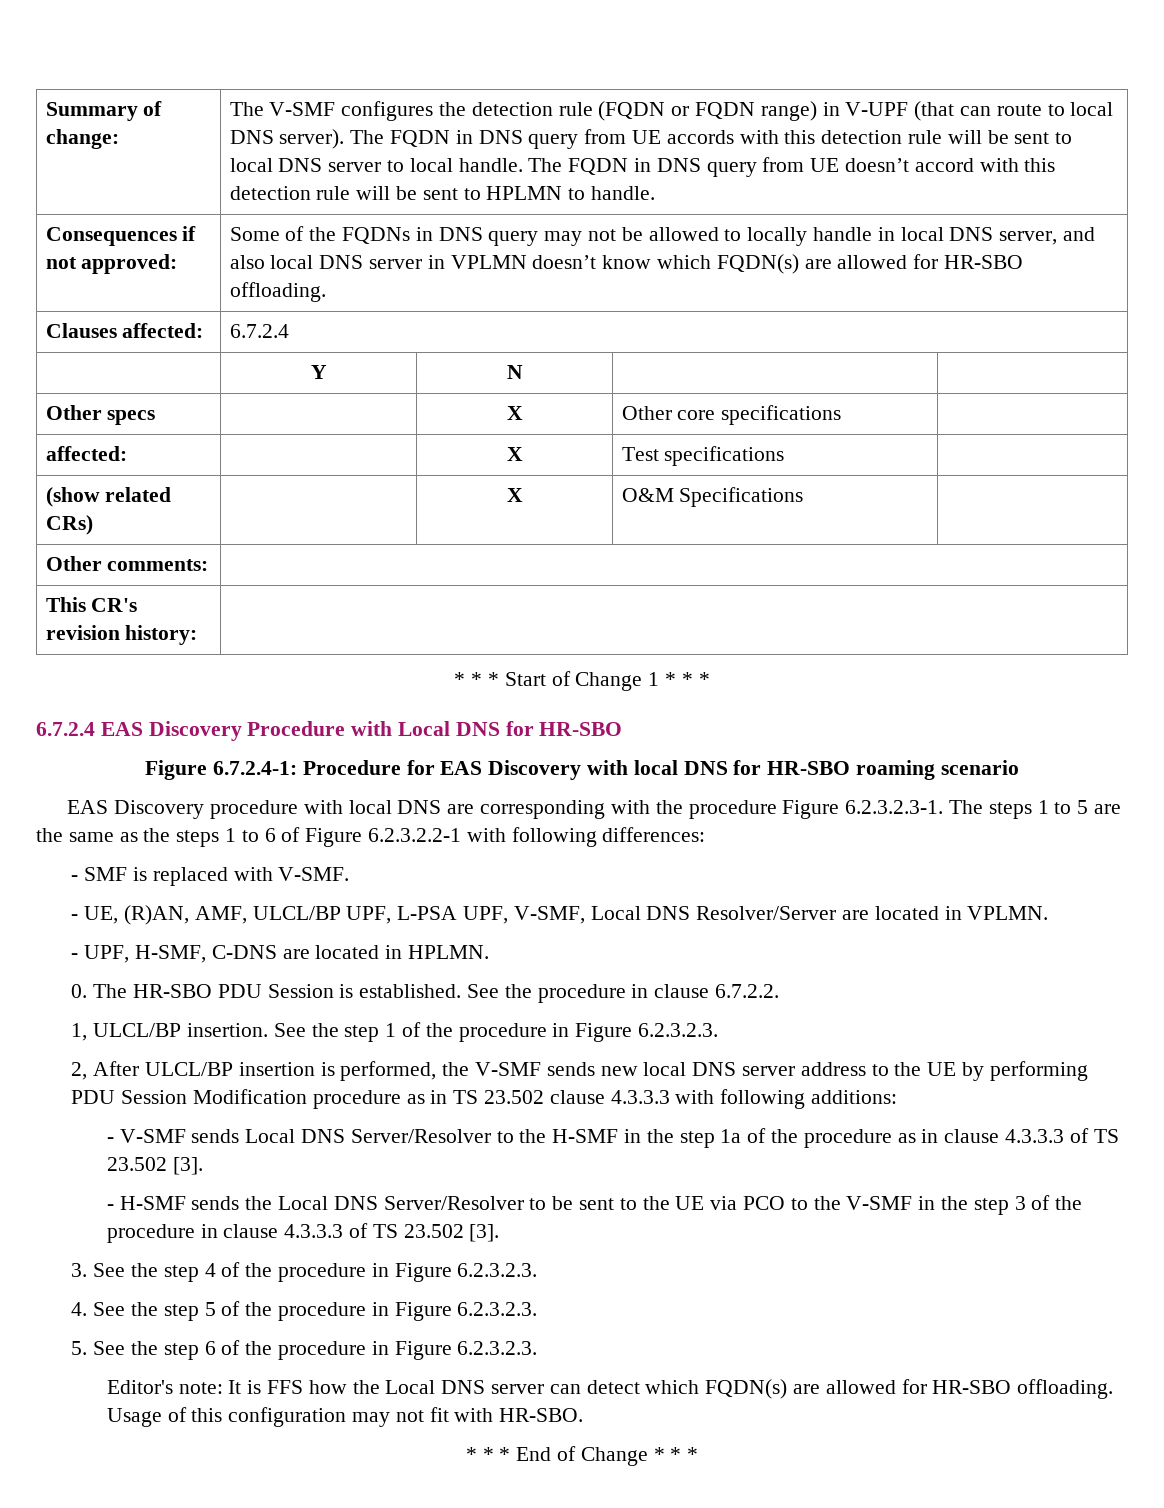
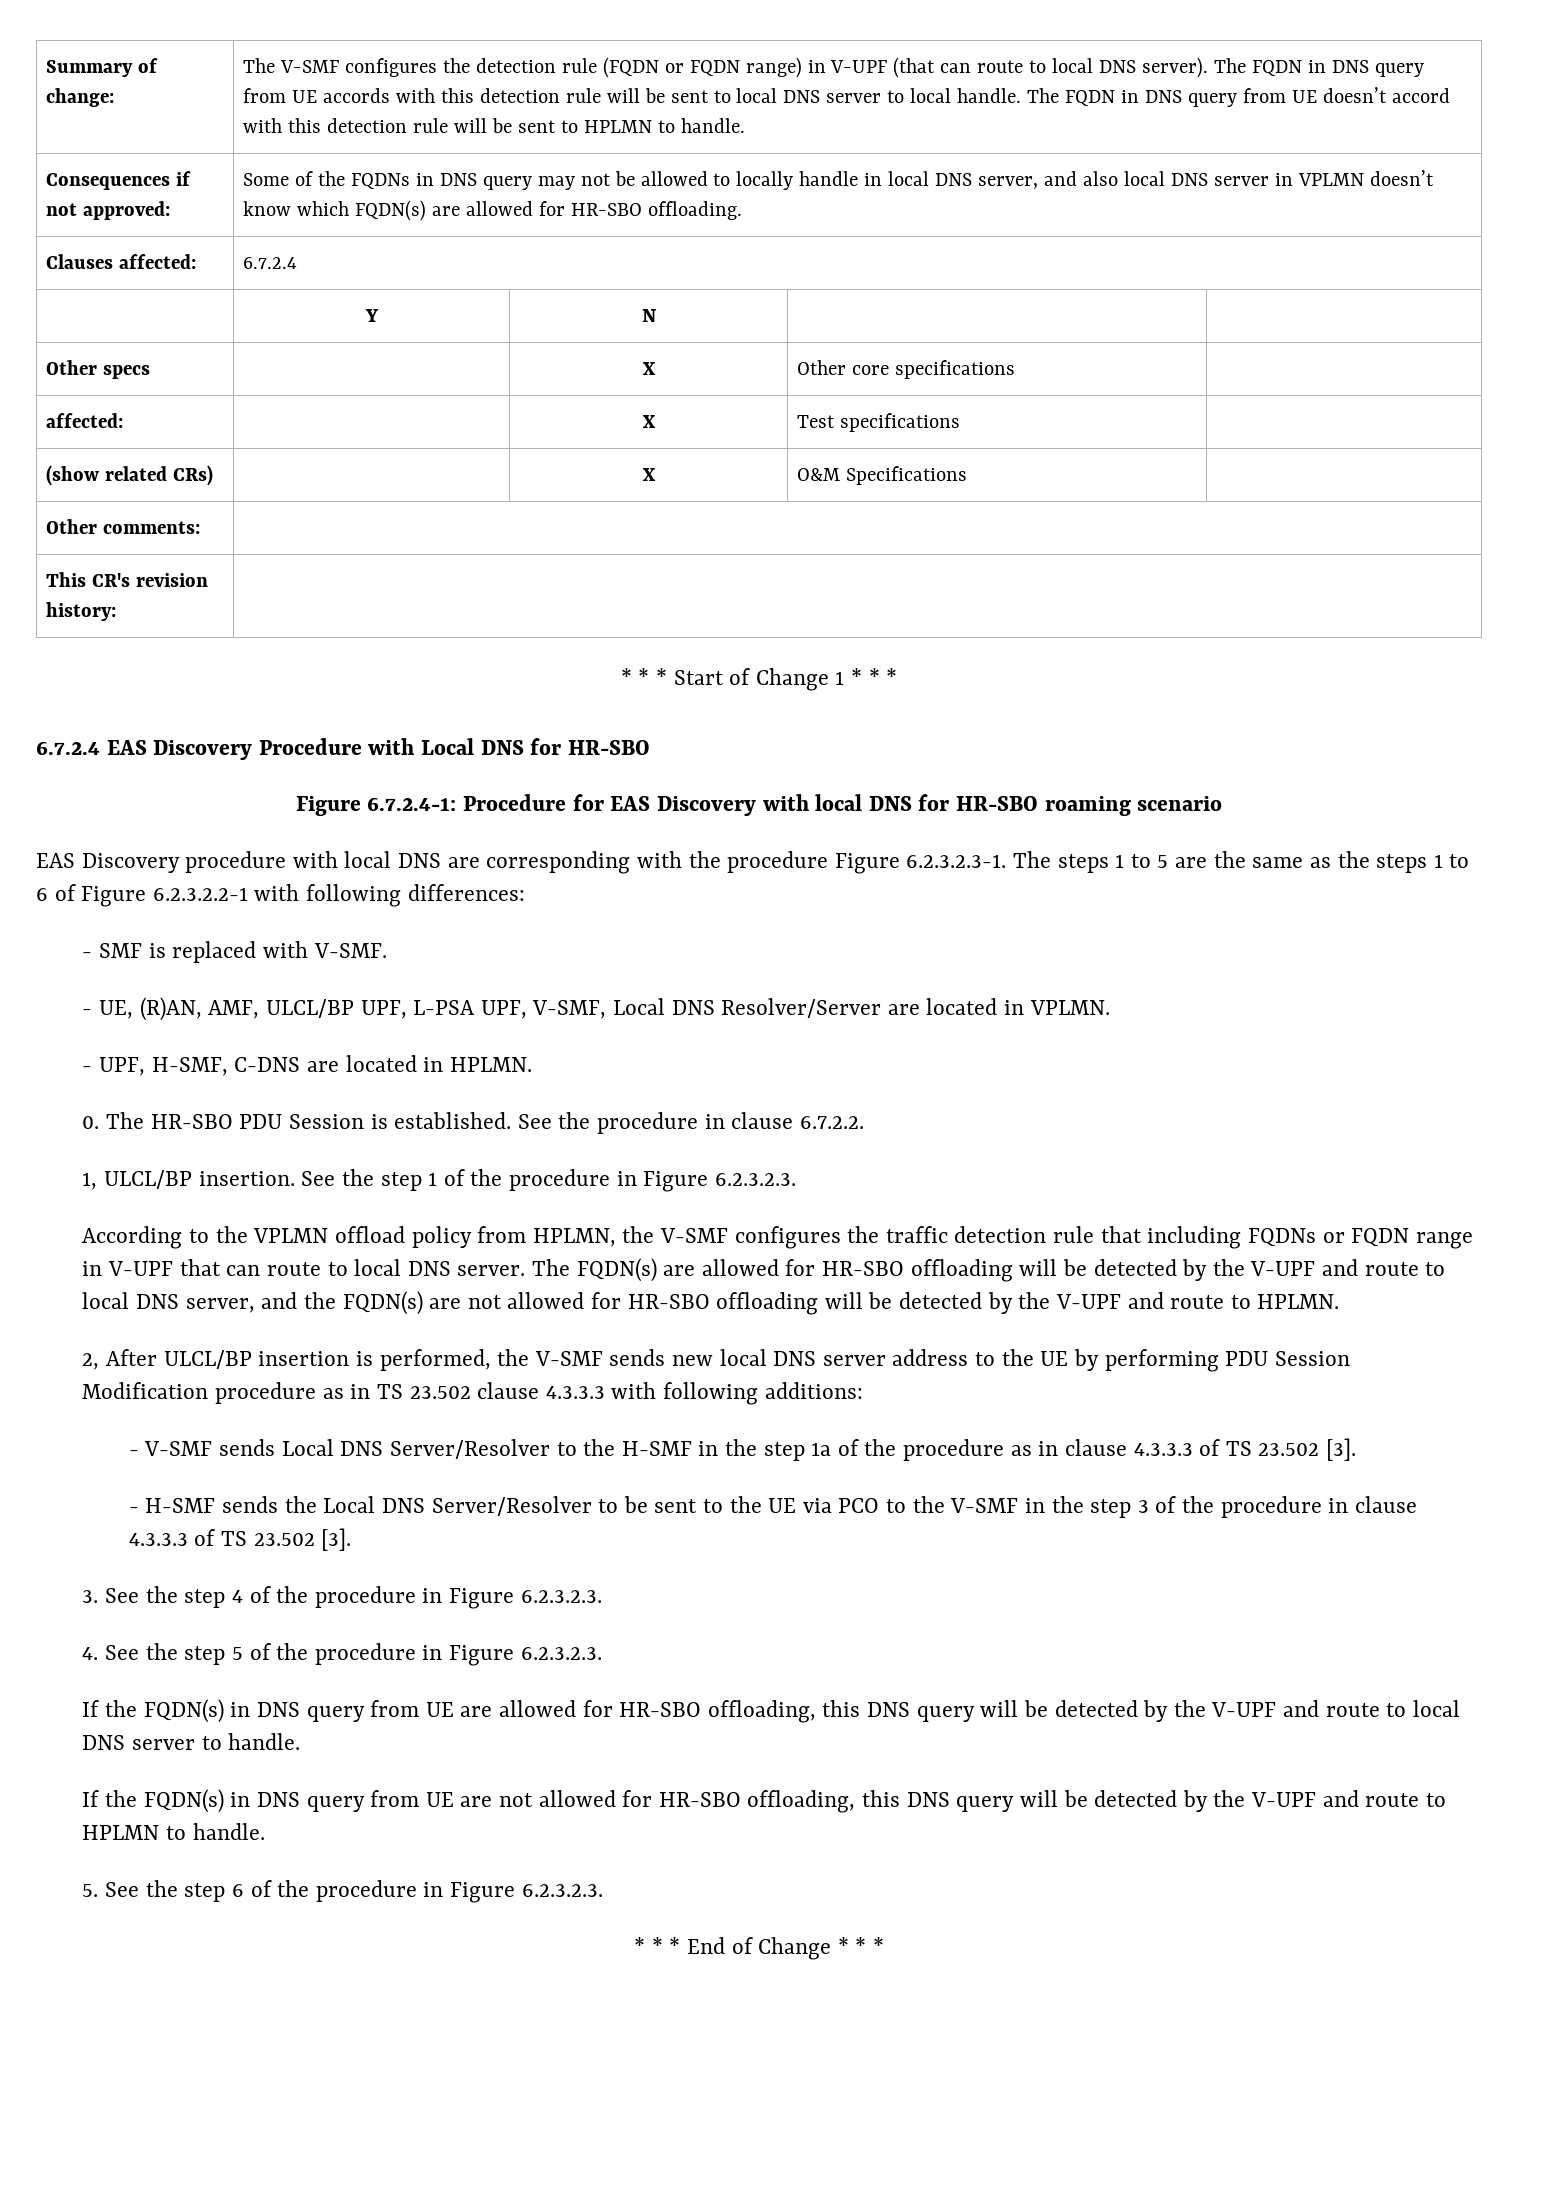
+ According to the VPLMN offload policy from HPLMN, the V-SMF configures the traffic detection rule that including FQDNs or FQDN range in V-UPF that can route to local DNS server. The FQDN(s) are allowed for HR-SBO offloading will be detected by the V-UPF and route to local DNS server, and the FQDN(s) are not allowed for HR-SBO offloading will be detected by the V-UPF and route to HPLMN.
+ If the FQDN(s) in DNS query from UE are allowed for HR-SBO offloading, this DNS query will be detected by the V-UPF and route to local DNS server to handle.
+ If the FQDN(s) in DNS query from UE are not allowed for HR-SBO offloading, this DNS query will be detected by the V-UPF and route to HPLMN to handle.
- Editor's note: It is FFS how the Local DNS server can detect which FQDN(s) are allowed for HR-SBO offloading. Usage of this configuration may not fit with HR-SBO.

